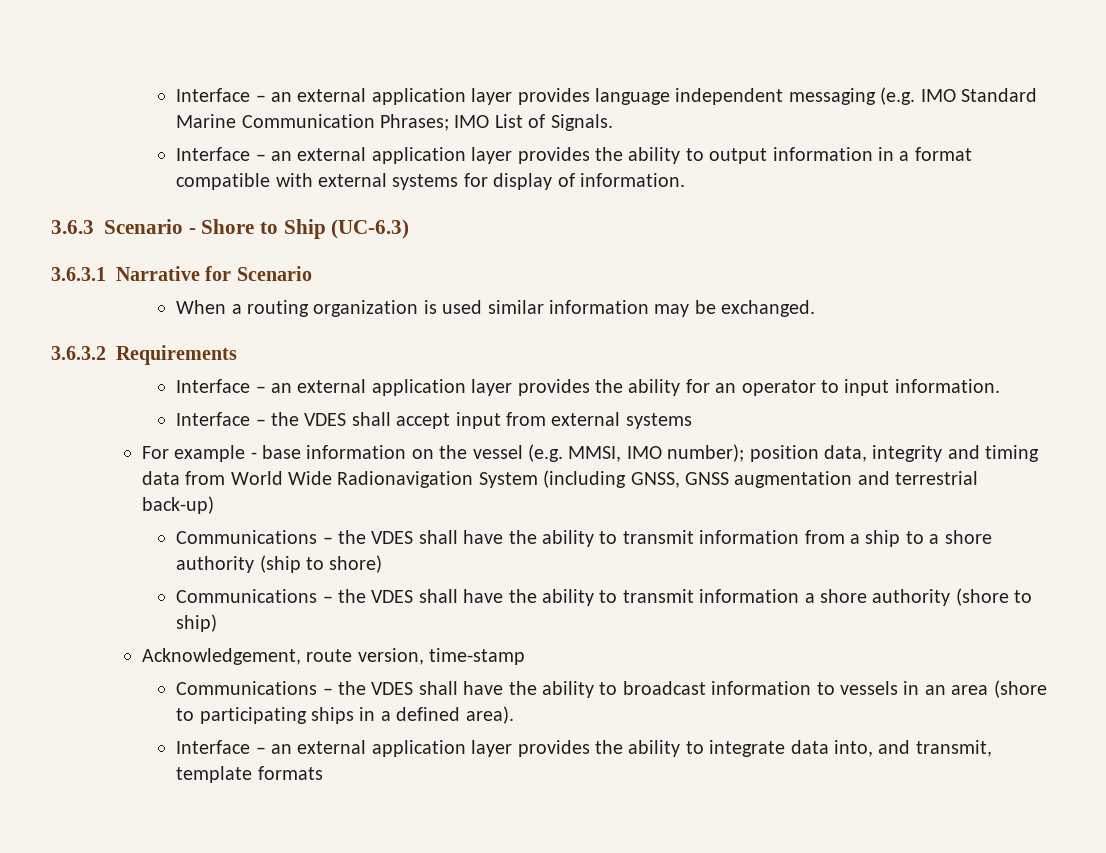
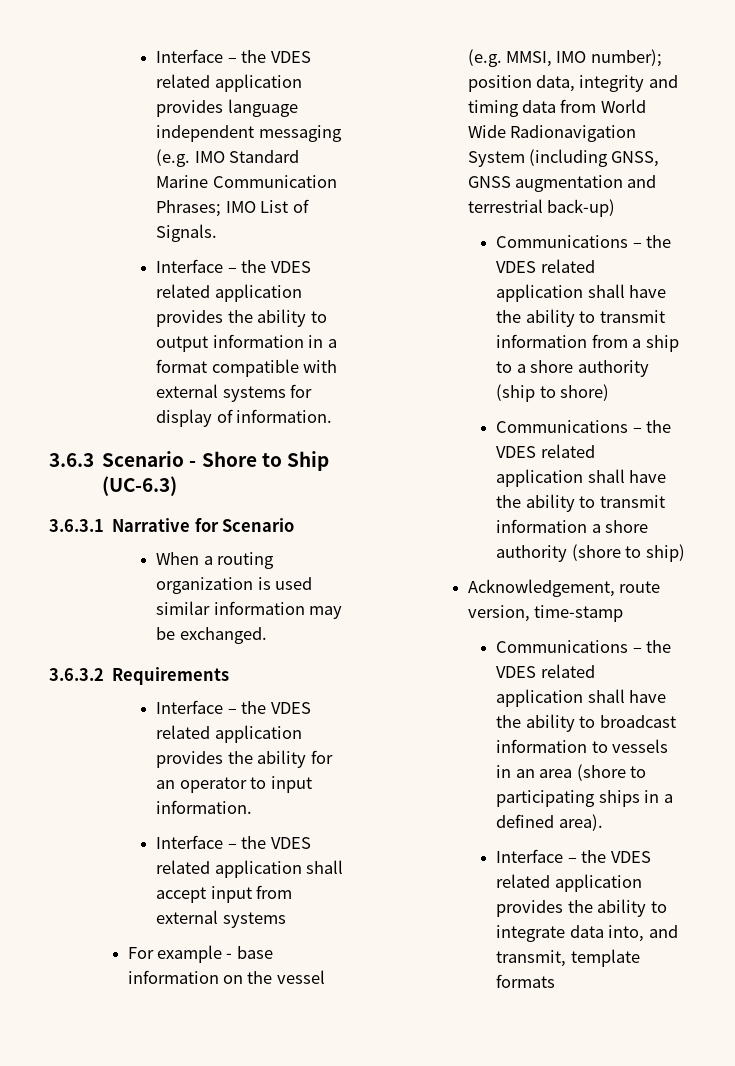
- Interface – an external application layer provides language independent messaging (e.g. IMO Standard Marine Communication Phrases; IMO List of Signals.
+ Interface – the VDES related application provides language independent messaging (e.g. IMO Standard Marine Communication Phrases; IMO List of Signals.
- Interface – an external application layer provides the ability to output information in a format compatible with external systems for display of information.
+ Interface – the VDES related application provides the ability to output information in a format compatible with external systems for display of information.
- Interface – an external application layer provides the ability for an operator to input information.
+ Interface – the VDES related application provides the ability for an operator to input information.
- Interface – the VDES shall accept input from external systems
+ Interface – the VDES related application shall accept input from external systems
- Communications – the VDES shall have the ability to transmit information from a ship to a shore authority (ship to shore)
+ Communications – the VDES related application shall have the ability to transmit information from a ship to a shore authority (ship to shore)
- Communications – the VDES shall have the ability to transmit information a shore authority (shore to ship)
+ Communications – the VDES related application shall have the ability to transmit information a shore authority (shore to ship)
- Communications – the VDES shall have the ability to broadcast information to vessels in an area (shore to participating ships in a defined area).
+ Communications – the VDES related application shall have the ability to broadcast information to vessels in an area (shore to participating ships in a defined area).
- Interface – an external application layer provides the ability to integrate data into, and transmit, template formats
+ Interface – the VDES related application provides the ability to integrate data into, and transmit, template formats

